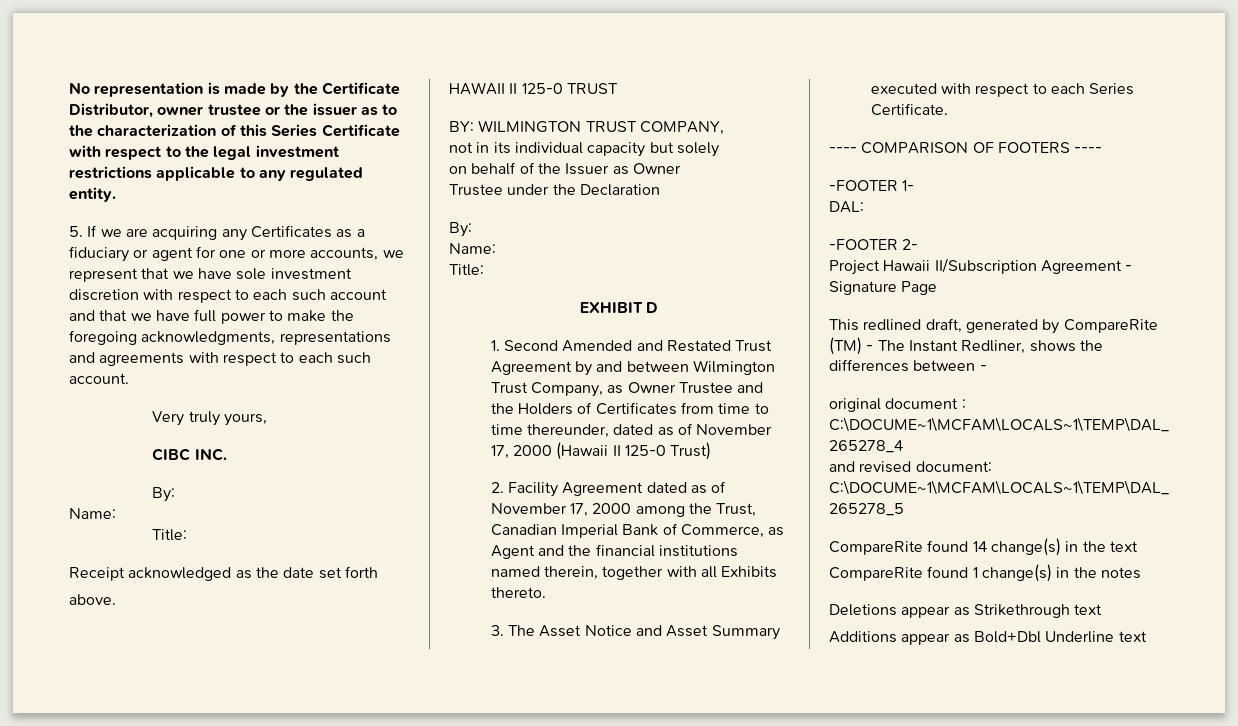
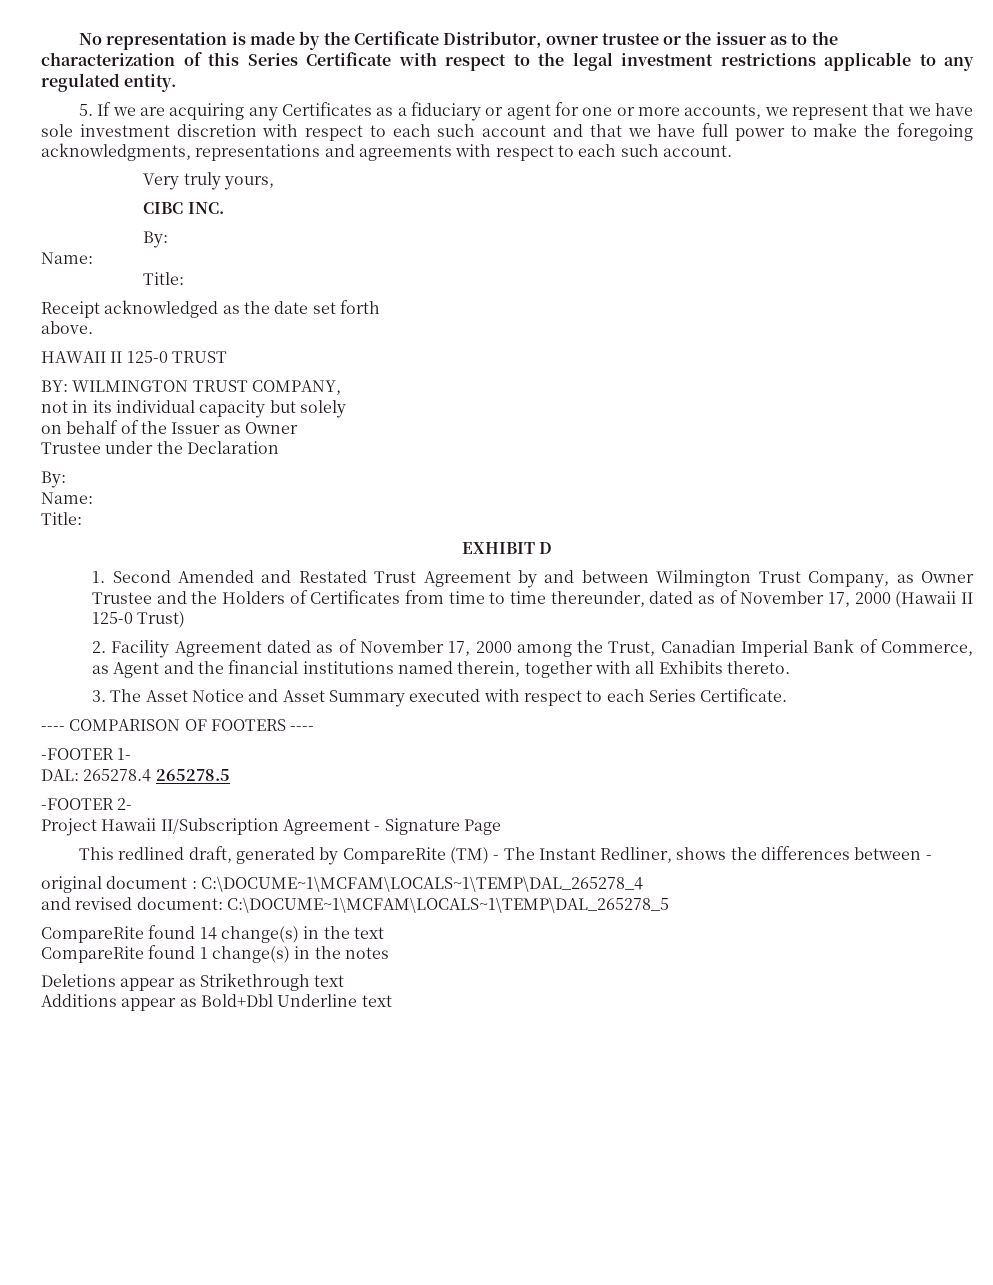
- DAL:
+ DAL: 265278.4 265278.5

